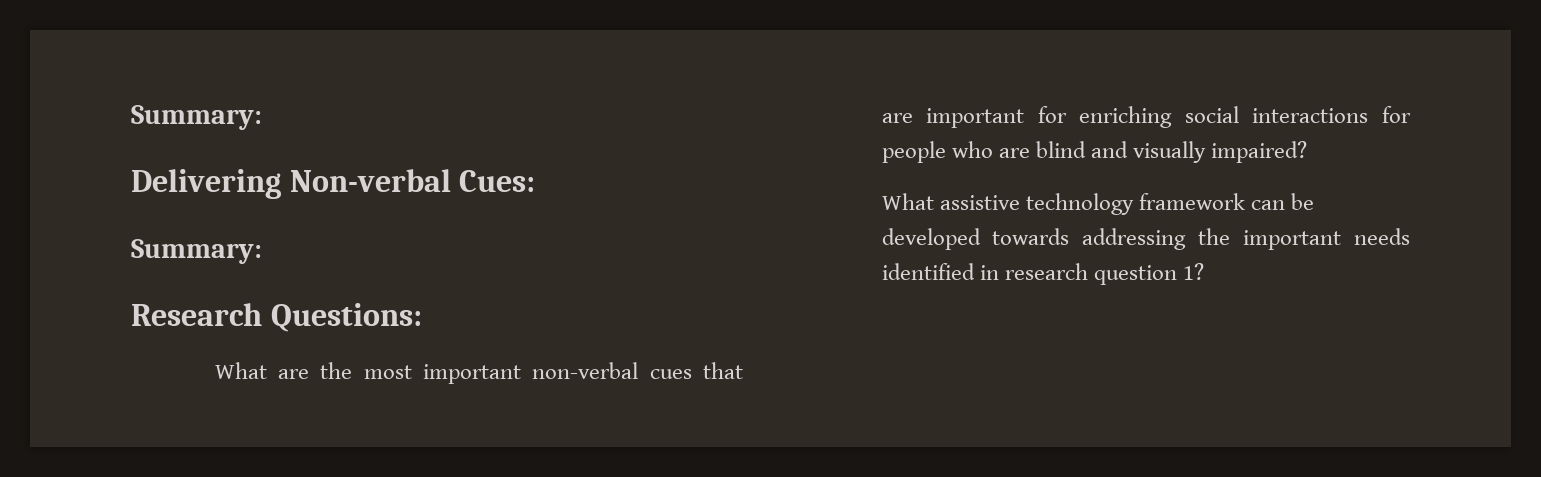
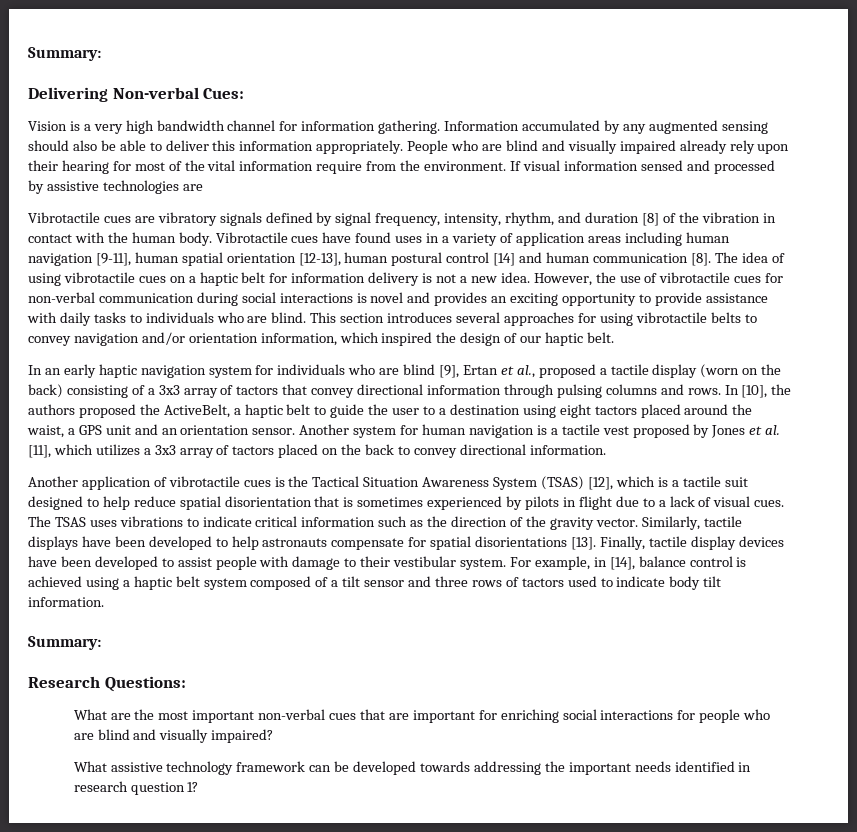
+ Vision is a very high bandwidth channel for information gathering. Information accumulated by any augmented sensing should also be able to deliver this information appropriately. People who are blind and visually impaired already rely upon their hearing for most of the vital information require from the environment. If visual information sensed and processed by assistive technologies are
+ Vibrotactile cues are vibratory signals defined by signal frequency, intensity, rhythm, and duration [8] of the vibration in contact with the human body. Vibrotactile cues have found uses in a variety of application areas including human navigation [9-11], human spatial orientation [12-13], human postural control [14] and human communication [8]. The idea of using vibrotactile cues on a haptic belt for information delivery is not a new idea. However, the use of vibrotactile cues for non-verbal communication during social interactions is novel and provides an exciting opportunity to provide assistance with daily tasks to individuals who are blind. This section introduces several approaches for using vibrotactile belts to convey navigation and/or orientation information, which inspired the design of our haptic belt.
+ In an early haptic navigation system for individuals who are blind [9], Ertan et al., proposed a tactile display (worn on the back) consisting of a 3x3 array of tactors that convey directional information through pulsing columns and rows. In [10], the authors proposed the ActiveBelt, a haptic belt to guide the user to a destination using eight tactors placed around the waist, a GPS unit and an orientation sensor. Another system for human navigation is a tactile vest proposed by Jones et al. [11], which utilizes a 3x3 array of tactors placed on the back to convey directional information.
+ Another application of vibrotactile cues is the Tactical Situation Awareness System (TSAS) [12], which is a tactile suit designed to help reduce spatial disorientation that is sometimes experienced by pilots in flight due to a lack of visual cues. The TSAS uses vibrations to indicate critical information such as the direction of the gravity vector. Similarly, tactile displays have been developed to help astronauts compensate for spatial disorientations [13]. Finally, tactile display devices have been developed to assist people with damage to their vestibular system. For example, in [14], balance control is achieved using a haptic belt system composed of a tilt sensor and three rows of tactors used to indicate body tilt information.

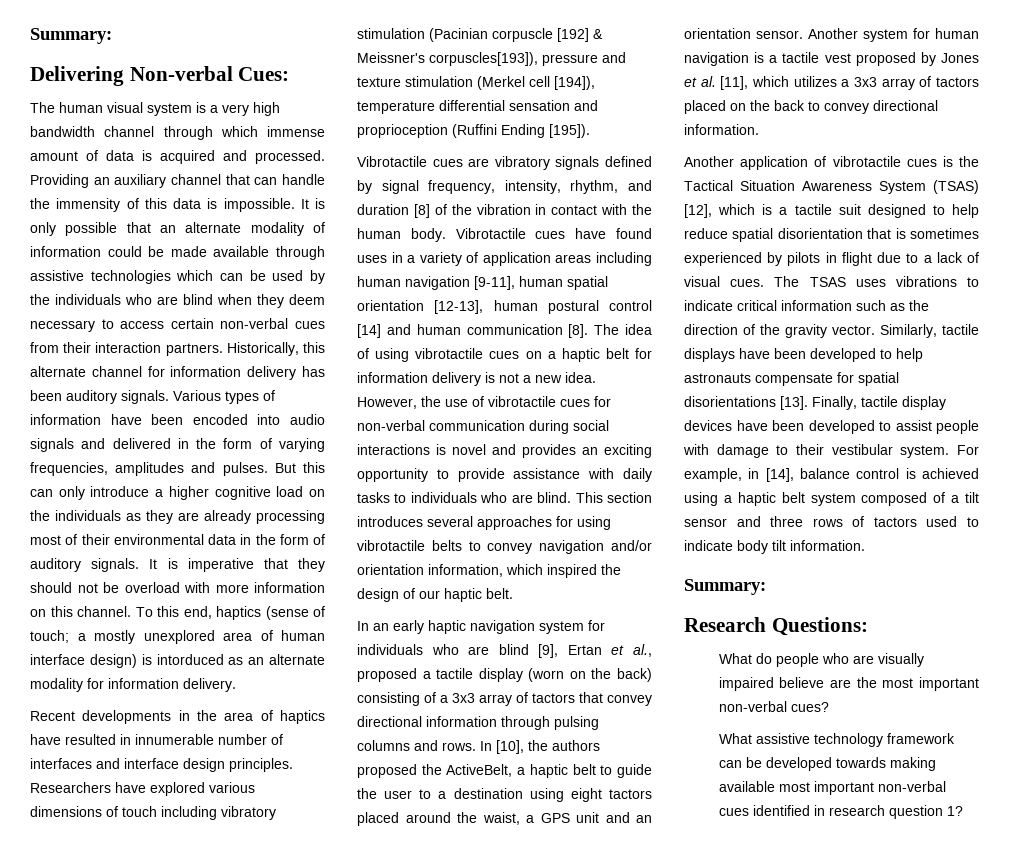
- Vision is a very high bandwidth channel for information gathering. Information accumulated by any augmented sensing should also be able to deliver this information appropriately. People who are blind and visually impaired already rely upon their hearing for most of the vital information require from the environment. If visual information sensed and processed by assistive technologies are
+ The human visual system is a very high bandwidth channel through which immense amount of data is acquired and processed. Providing an auxiliary channel that can handle the immensity of this data is impossible. It is only possible that an alternate modality of information could be made available through assistive technologies which can be used by the individuals who are blind when they deem necessary to access certain non-verbal cues from their interaction partners. Historically, this alternate channel for information delivery has been auditory signals. Various types of information have been encoded into audio signals and delivered in the form of varying frequencies, amplitudes and pulses. But this can only introduce a higher cognitive load on the individuals as they are already processing most of their environmental data in the form of auditory signals. It is imperative that they should not be overload with more information on this channel. To this end, haptics (sense of touch; a mostly unexplored area of human interface design) is intorduced as an alternate modality for information delivery.
+ Recent developments in the area of haptics have resulted in innumerable number of interfaces and interface design principles. Researchers have explored various dimensions of touch including vibratory stimulation (Pacinian corpuscle [192] & Meissner's corpuscles[193]), pressure and texture stimulation (Merkel cell [194]), temperature differential sensation and proprioception (Ruffini Ending [195]).
- What are the most important non-verbal cues that are important for enriching social interactions for people who are blind and visually impaired?
+ What do people who are visually impaired believe are the most important non-verbal cues?
- What assistive technology framework can be developed towards addressing the important needs identified in research question 1?
+ What assistive technology framework can be developed towards making available most important non-verbal cues identified in research question 1?

